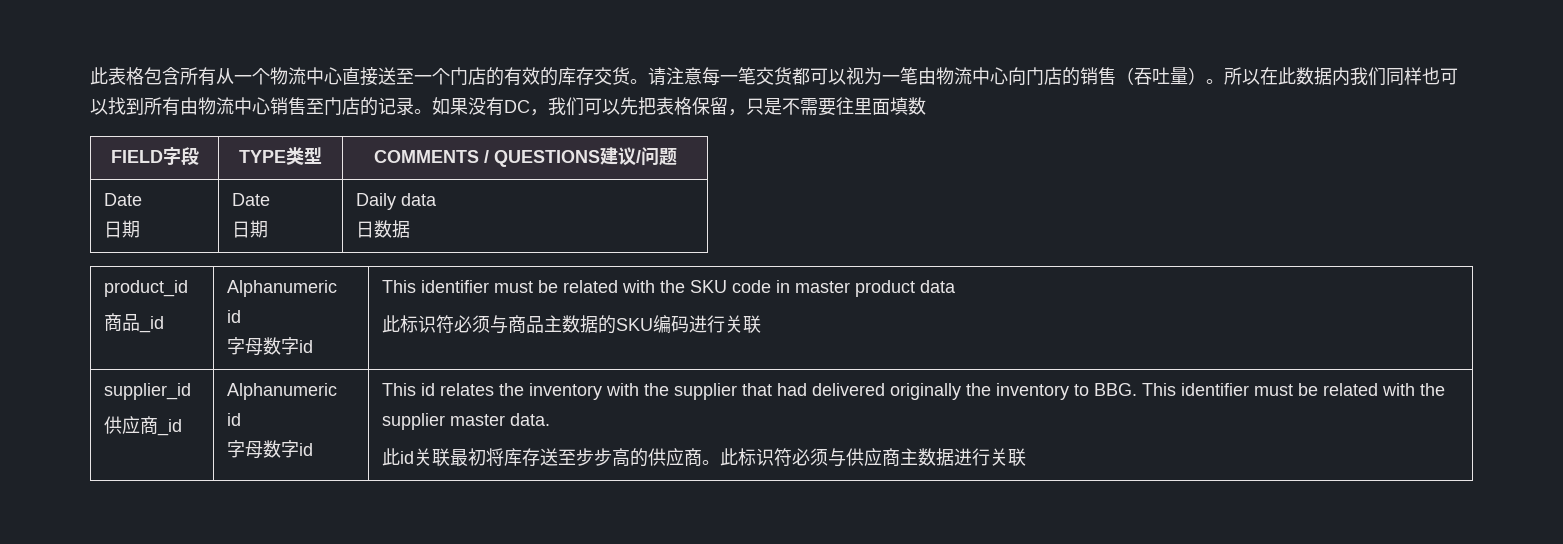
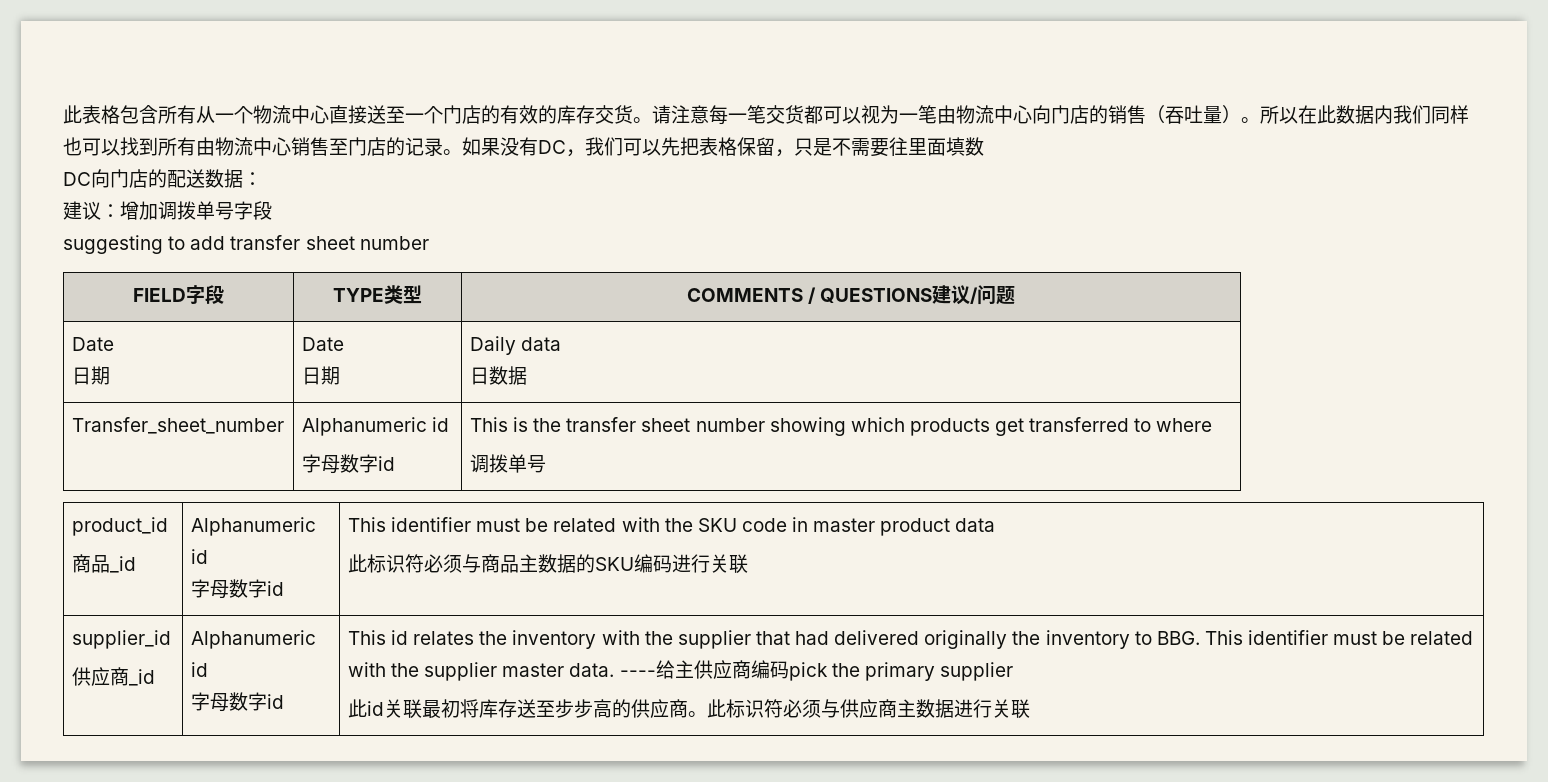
+ DC向门店的配送数据：
+ 建议：增加调拨单号字段
+ suggesting to add transfer sheet number
+ Transfer_sheet_number | Alphanumeric id
+ 字母数字id | This is the transfer sheet number showing which products get transferred to where
+ 调拨单号
+ ----给主供应商编码pick the primary supplier

